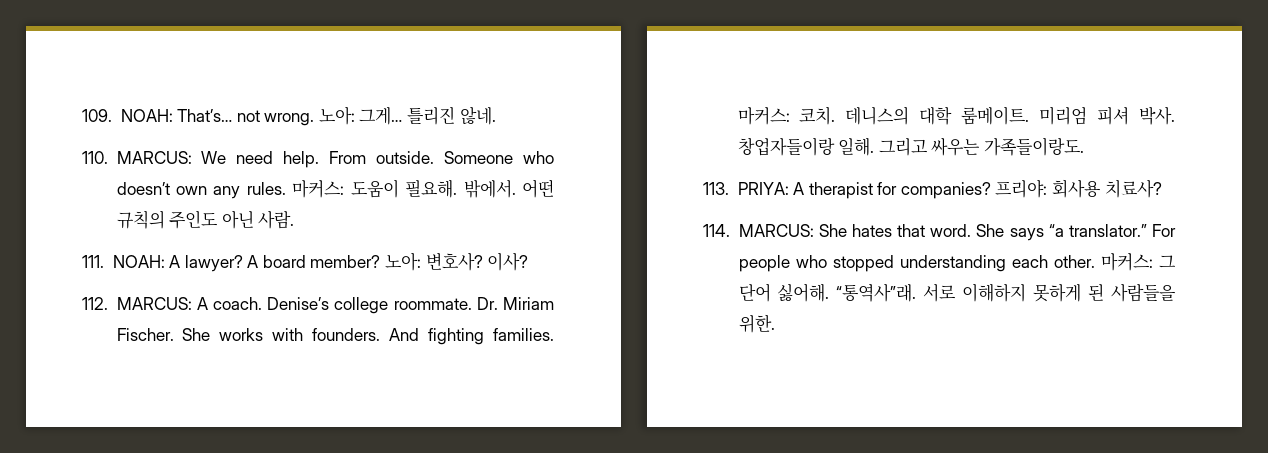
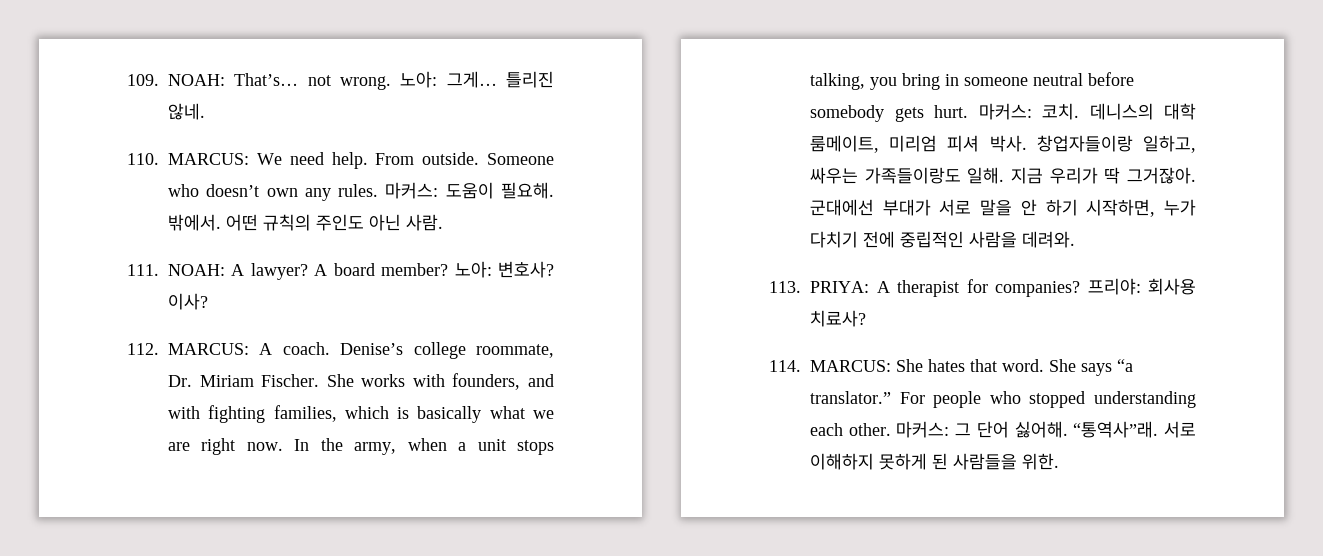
- Denise’s college roommate. Dr. Miriam Fischer.
+ Denise’s college roommate, Dr. Miriam Fischer.
- She works with founders. And fighting families.
+ She works with founders, and with fighting families, which is basically what we are right now. In the army, when a unit stops talking, you bring in someone neutral before somebody gets hurt.
- 데니스의 대학 룸메이트. 미리엄 피셔 박사.
+ 데니스의 대학 룸메이트, 미리엄 피셔 박사.
- 창업자들이랑 일해. 그리고 싸우는 가족들이랑도.
+ 창업자들이랑 일하고, 싸우는 가족들이랑도 일해. 지금 우리가 딱 그거잖아. 군대에선 부대가 서로 말을 안 하기 시작하면, 누가 다치기 전에 중립적인 사람을 데려와.

